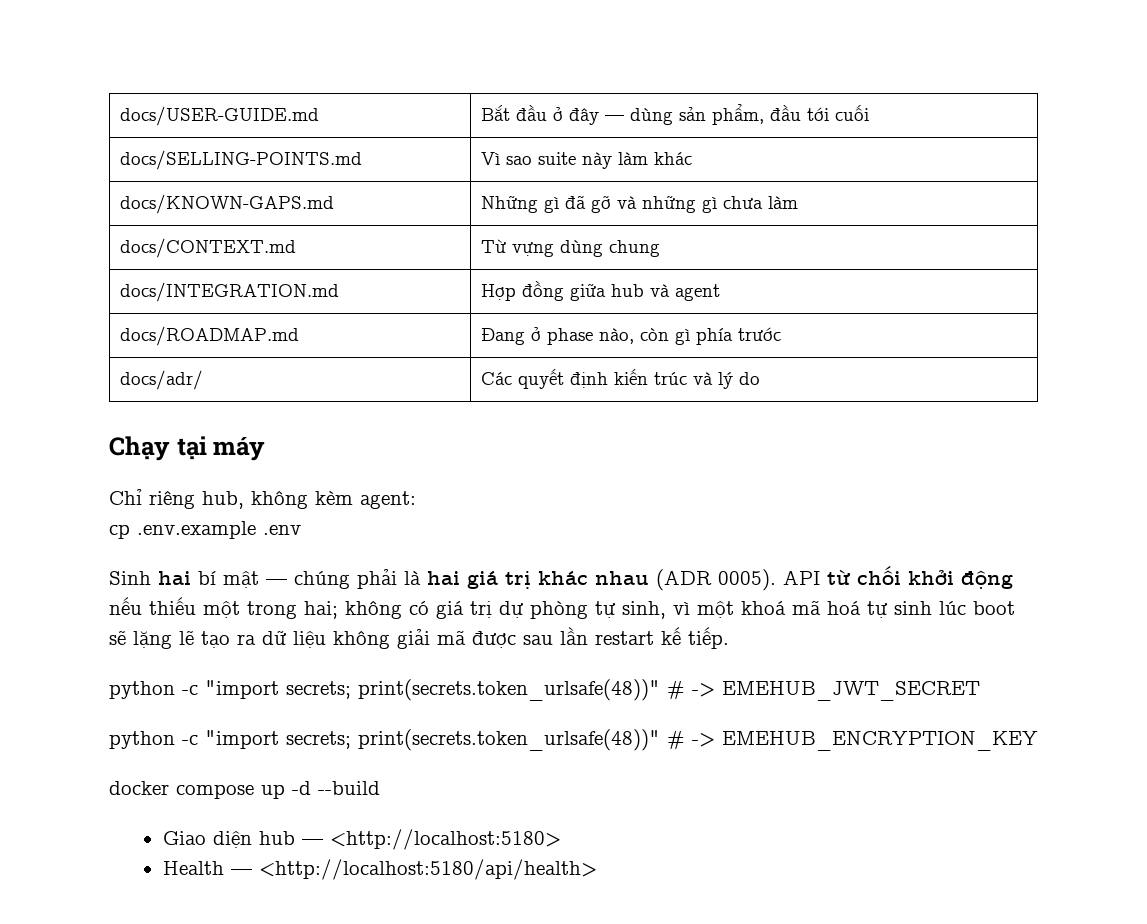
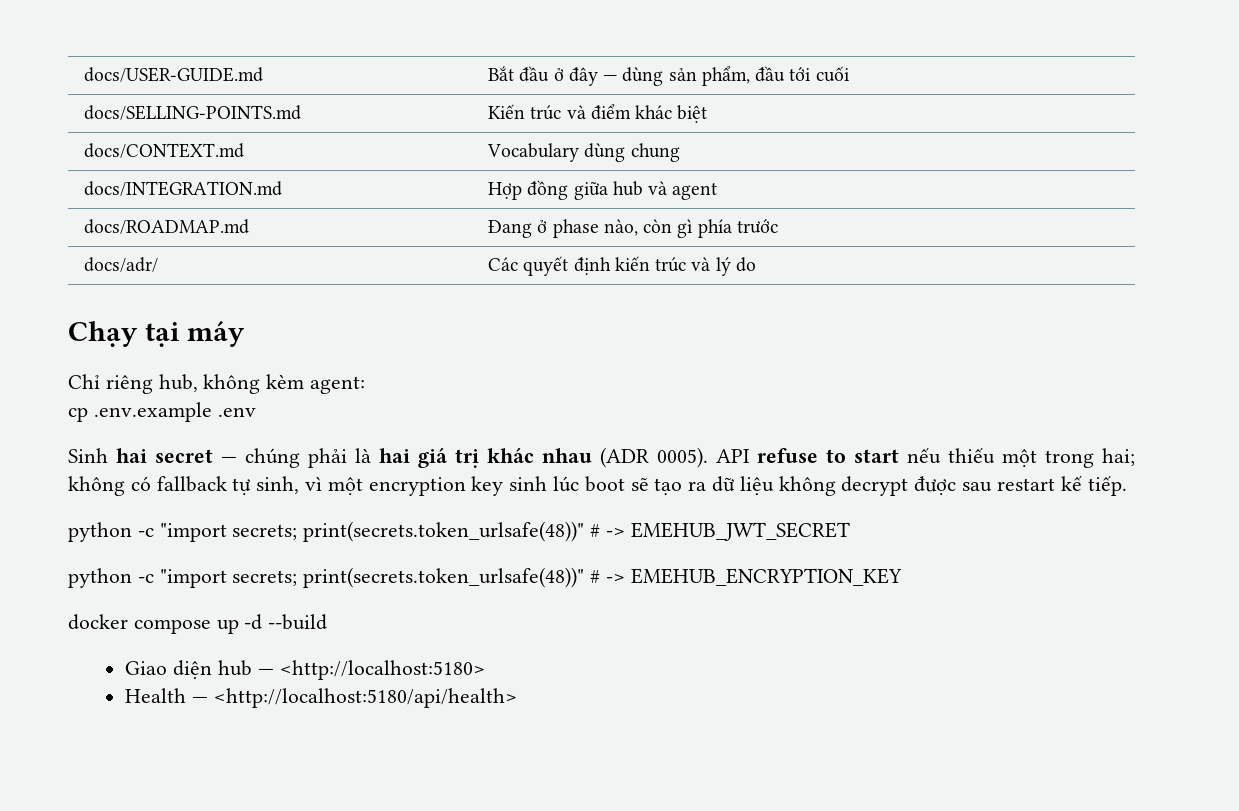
- docs/SELLING-POINTS.md | Vì sao suite này làm khác
- docs/KNOWN-GAPS.md | Những gì đã gỡ và những gì chưa làm
+ docs/SELLING-POINTS.md | Kiến trúc và điểm khác biệt
- docs/CONTEXT.md | Từ vựng dùng chung
+ docs/CONTEXT.md | Vocabulary dùng chung
- Sinh hai bí mật — chúng phải là hai giá trị khác nhau (ADR 0005).
+ Sinh hai secret — chúng phải là hai giá trị khác nhau (ADR 0005).
- API từ chối khởi động nếu thiếu một trong hai; không có giá trị dự phòng tự sinh, vì một khoá mã hoá tự sinh lúc boot sẽ lặng lẽ tạo ra dữ liệu không giải mã được sau lần restart kế tiếp.
+ API refuse to start nếu thiếu một trong hai; không có fallback tự sinh, vì một encryption key sinh lúc boot sẽ tạo ra dữ liệu không decrypt được sau restart kế tiếp.

